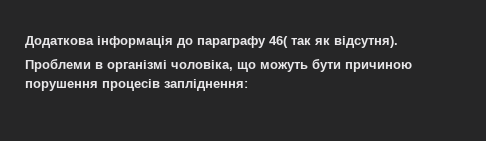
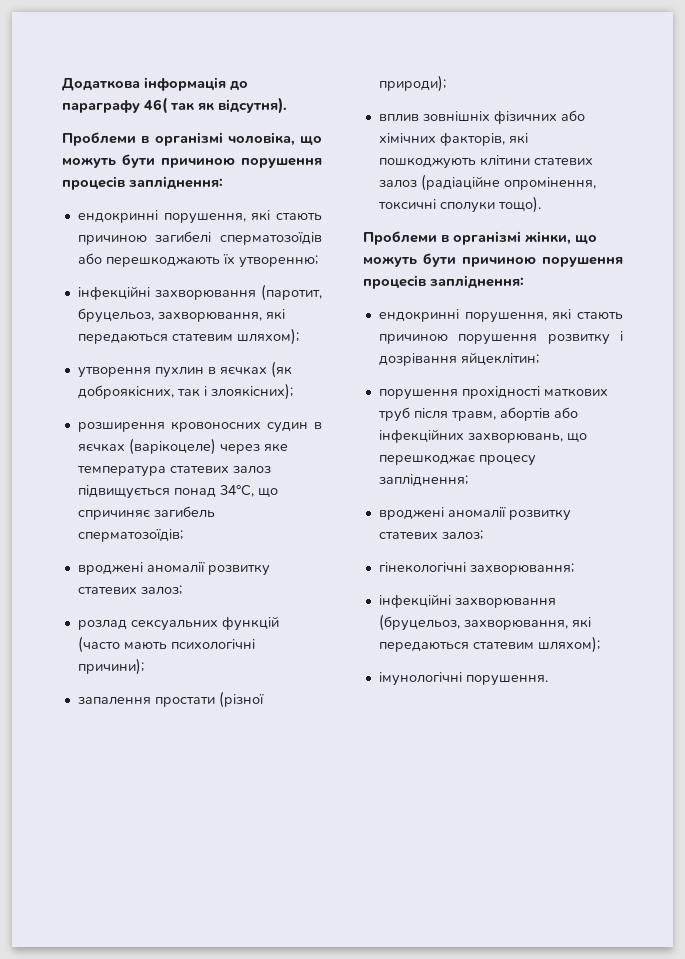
+ ендокринні порушення, які стають причиною загибелі сперматозоїдів або перешкоджають їх утворенню;
+ інфекційні захворювання (паротит, бруцельоз, захворювання, які передаються статевим шляхом);
+ утворення пухлин в яєчках (як доброякісних, так і злоякісних);
+ розширення кровоносних судин в яєчках (варікоцеле) через яке температура статевих залоз підвищується понад 34°С, що спричиняє загибель сперматозоїдів;
+ вроджені аномалії розвитку статевих залоз;
+ розлад сексуальних функцій (часто мають психологічні причини);
+ запалення простати (різної природи);
+ вплив зовнішніх фізичних або хімічних факторів, які пошкоджують клітини статевих залоз (радіаційне опромінення, токсичні сполуки тощо).
+ Проблеми в організмі жінки, що можуть бути причиною порушення процесів запліднення:
+ ендокринні порушення, які стають причиною порушення розвитку і дозрівання яйцеклітин;
+ порушення прохідності маткових труб після травм, абортів або інфекційних захворювань, що перешкоджає процесу запліднення;
+ вроджені аномалії розвитку статевих залоз;
+ гінекологічні захворювання;
+ інфекційні захворювання (бруцельоз, захворювання, які передаються статевим шляхом);
+ імунологічні порушення.

